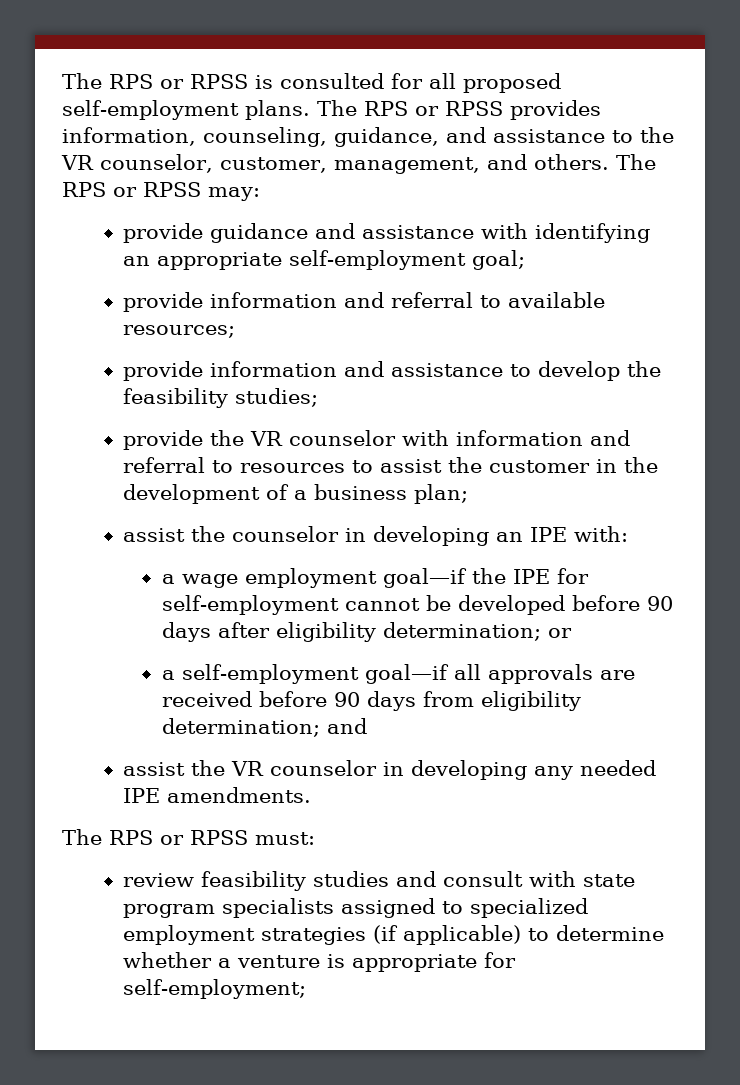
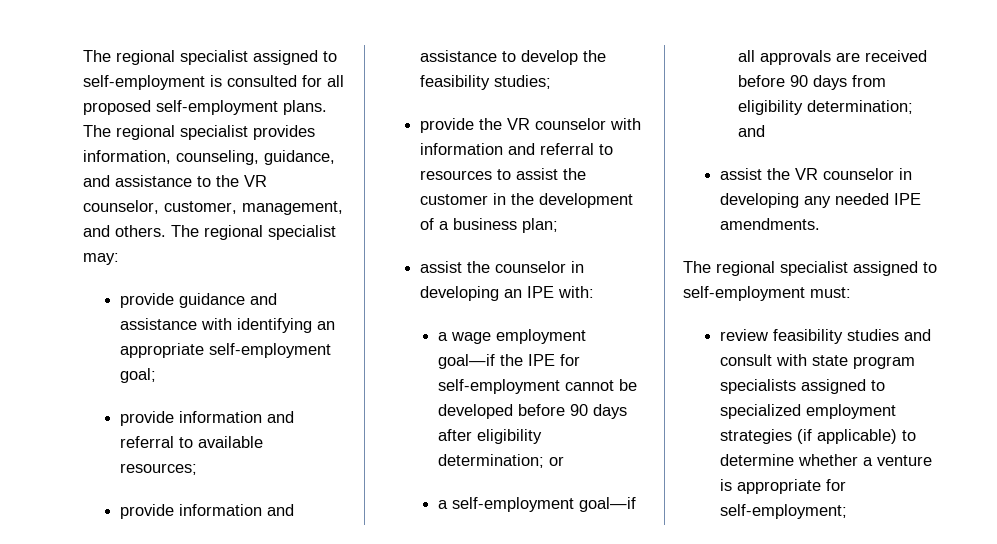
- The RPS or RPSS is consulted for all proposed self-employment plans.
+ The regional specialist assigned to self-employment is consulted for all proposed self-employment plans.
- The RPS or RPSS provides information, counseling, guidance, and assistance to the VR counselor, customer, management, and others.
+ The regional specialist provides information, counseling, guidance, and assistance to the VR counselor, customer, management, and others.
- The RPS or RPSS may:
+ The regional specialist may:
- The RPS or RPSS must:
+ The regional specialist assigned to self-employment must:

